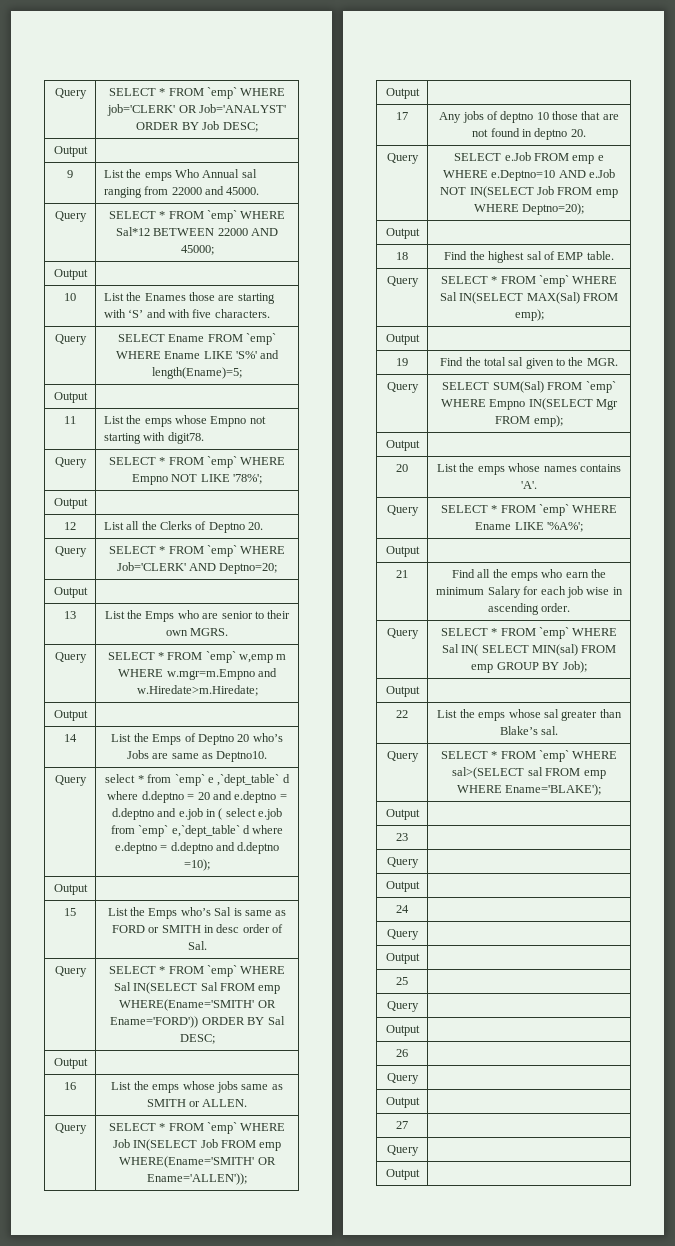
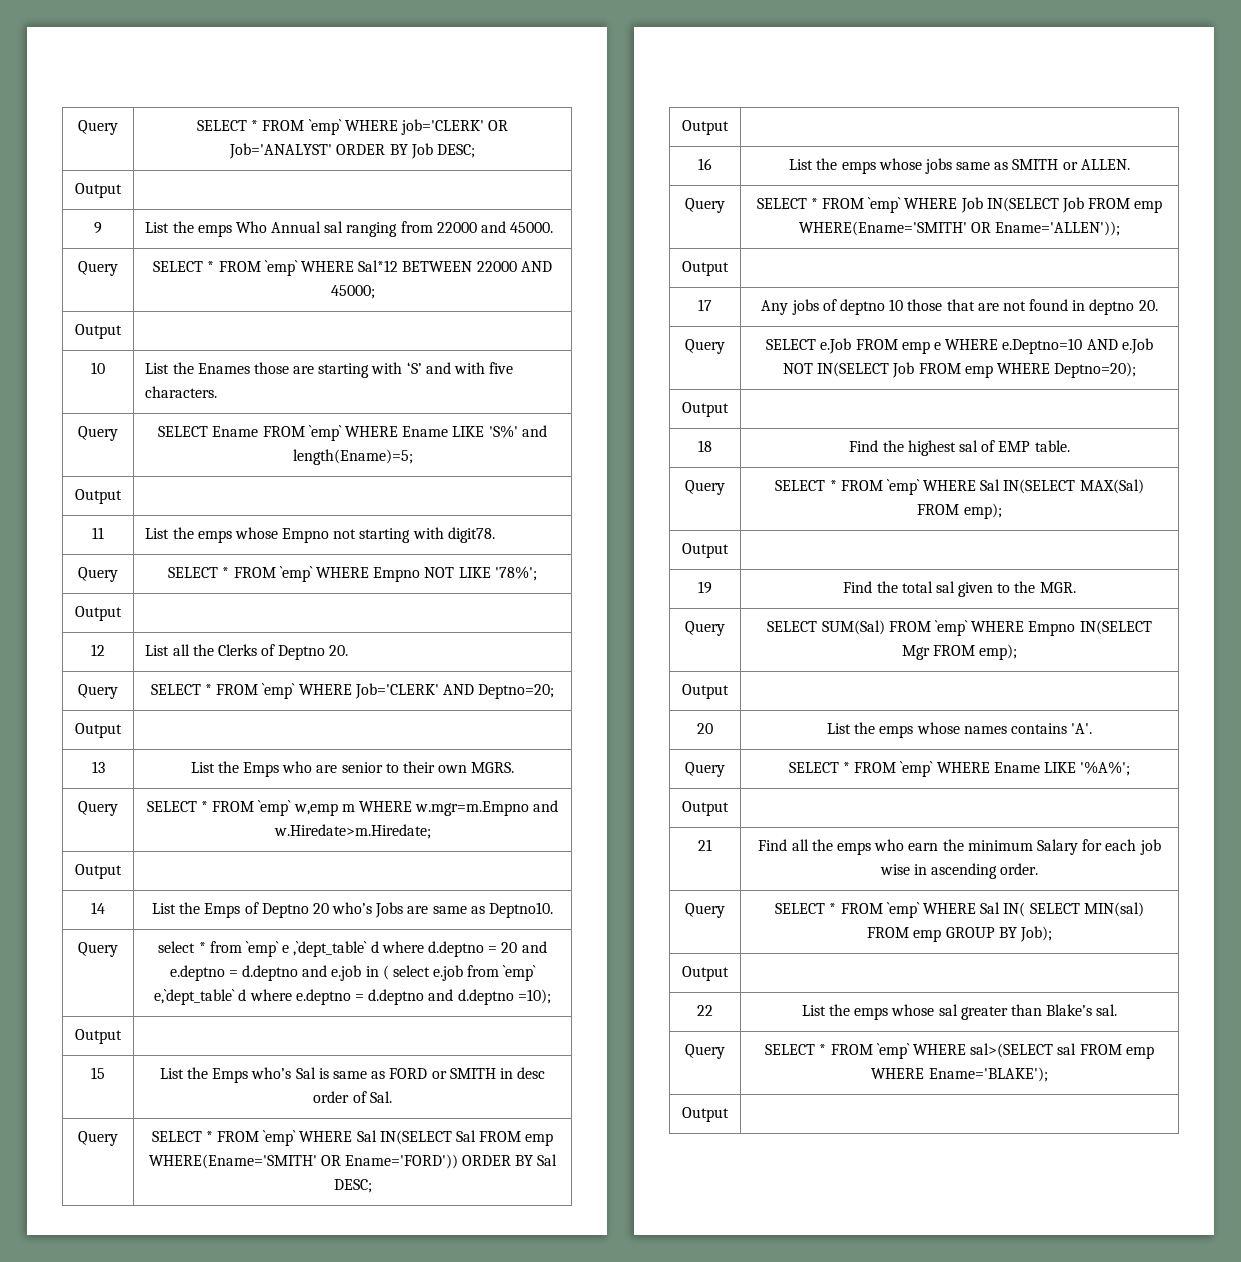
- 23 |
- Query |
- Output |
- 24 |
- Query |
- Output |
- 25 |
- Query |
- Output |
- 26 |
- Query |
- Output |
- 27 |
- Query |
- Output |

